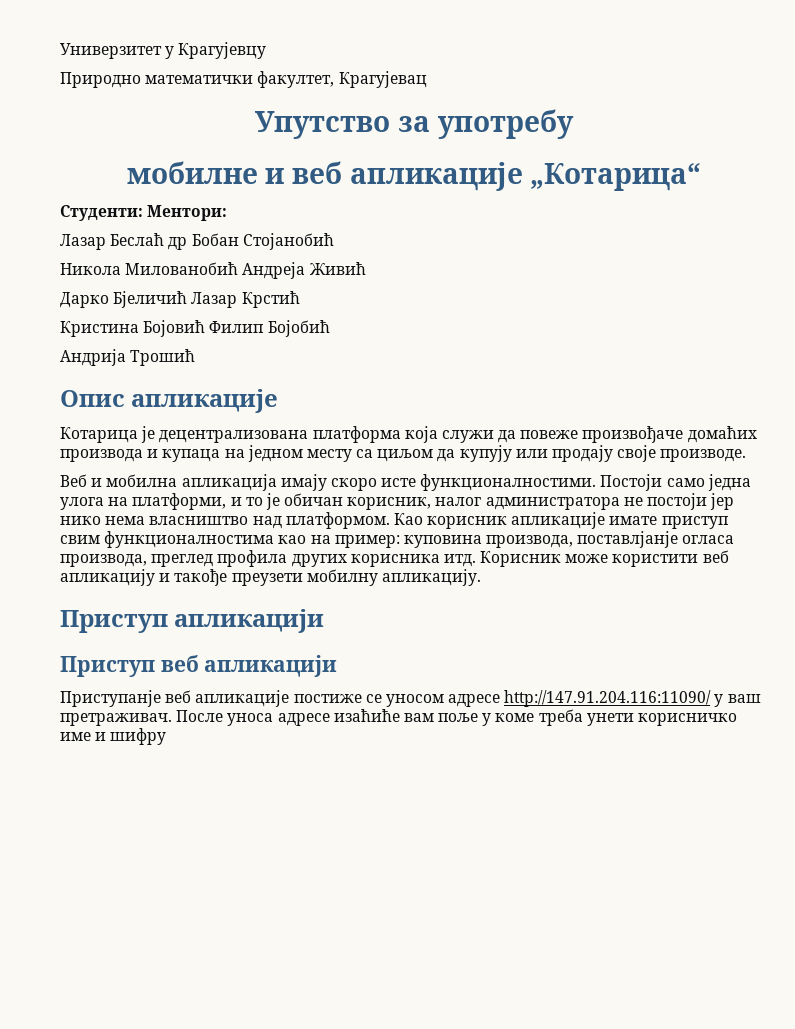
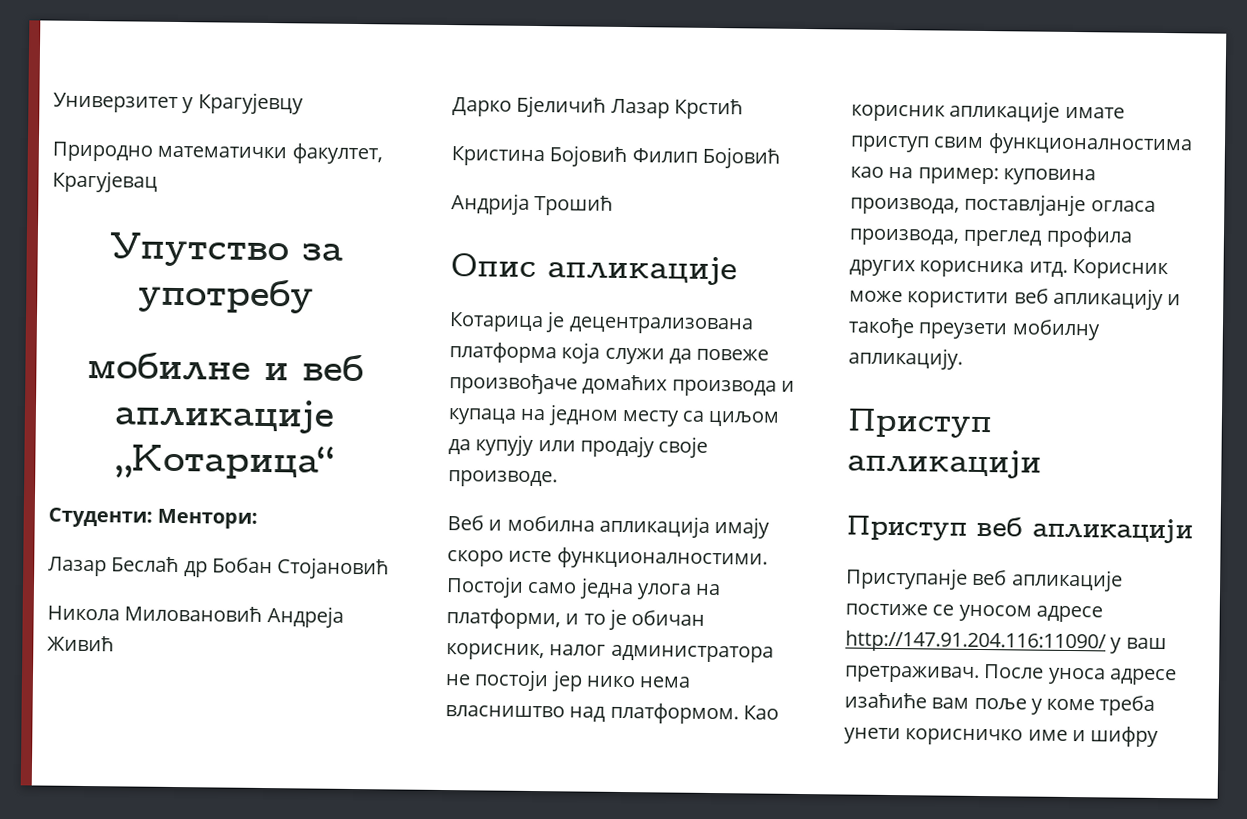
- Лазар Беслаћ др Бобан Стојанобић
+ Лазар Беслаћ др Бобан Стојановић
- Никола Милованобић Андреја Живић
+ Никола Миловановић Андреја Живић
- Кристина Бојовић Филип Бојобић
+ Кристина Бојовић Филип Бојовић

